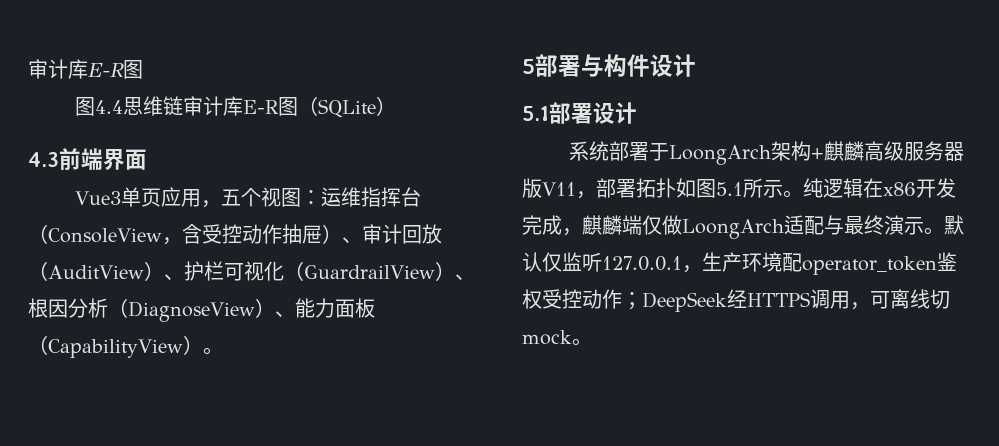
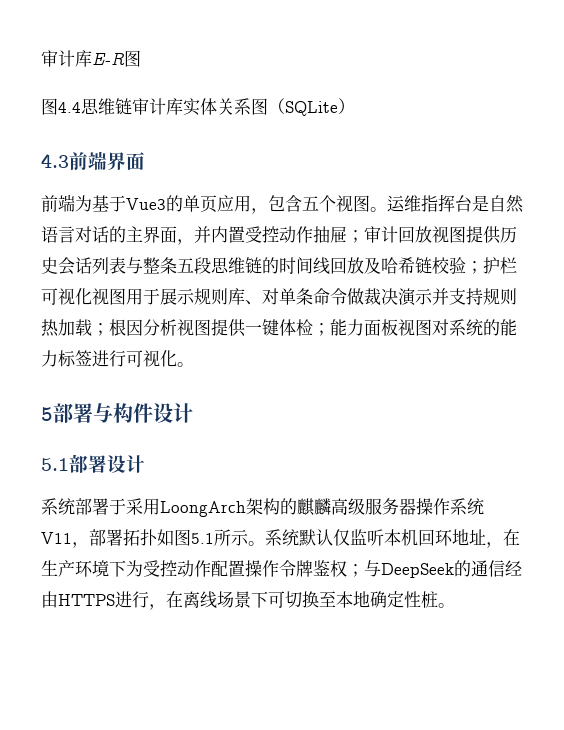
- 图4.4思维链审计库E-R图（SQLite）
+ 图4.4思维链审计库实体关系图（SQLite）
- Vue3单页应用，五个视图：运维指挥台（ConsoleView，含受控动作抽屉）、审计回放（AuditView）、护栏可视化（GuardrailView）、根因分析（DiagnoseView）、能力面板（CapabilityView）。
+ 前端为基于Vue3的单页应用，包含五个视图。运维指挥台是自然语言对话的主界面，并内置受控动作抽屉；审计回放视图提供历史会话列表与整条五段思维链的时间线回放及哈希链校验；护栏可视化视图用于展示规则库、对单条命令做裁决演示并支持规则热加载；根因分析视图提供一键体检；能力面板视图对系统的能力标签进行可视化。
- 系统部署于LoongArch架构+麒麟高级服务器版V11，部署拓扑如图5.1所示。
+ 系统部署于采用LoongArch架构的麒麟高级服务器操作系统V11，部署拓扑如图5.1所示。
- 纯逻辑在x86开发完成，麒麟端仅做LoongArch适配与最终演示。默认仅监听127.0.0.1，生产环境配operator_token鉴权受控动作；DeepSeek经HTTPS调用，可离线切mock。
+ 系统默认仅监听本机回环地址，在生产环境下为受控动作配置操作令牌鉴权；与DeepSeek的通信经由HTTPS进行，在离线场景下可切换至本地确定性桩。

